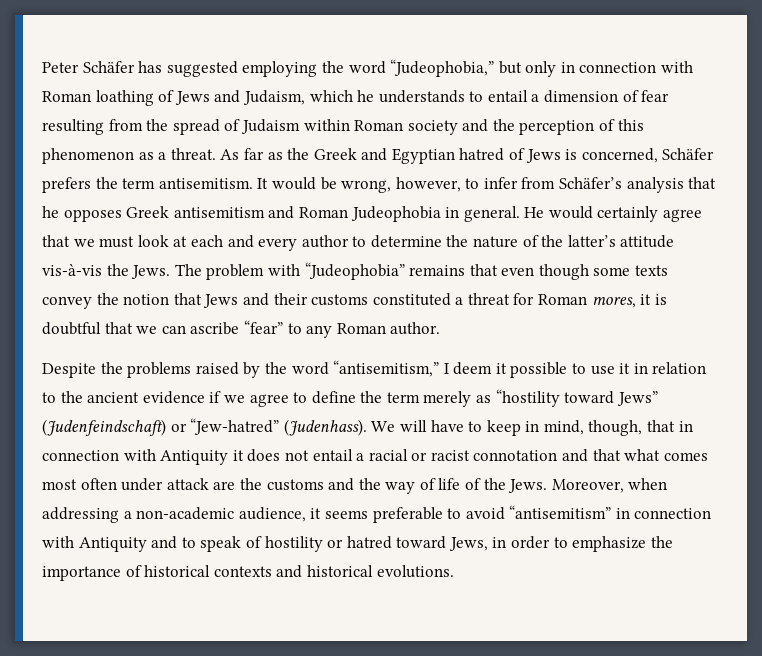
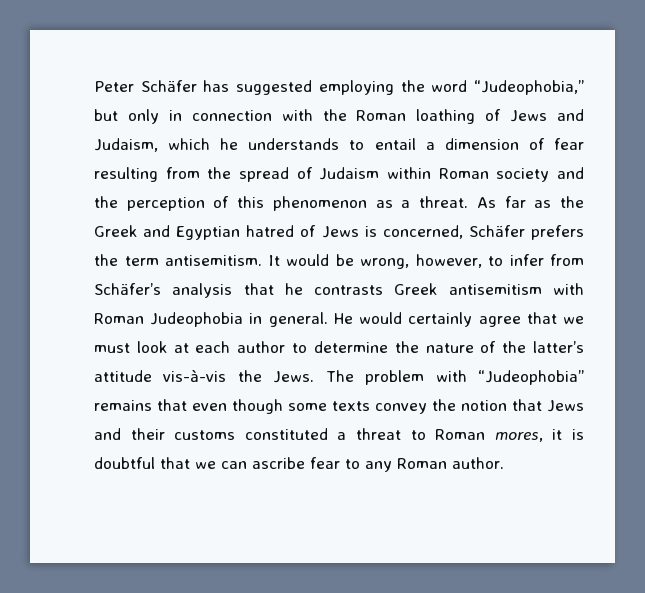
- Peter Schäfer has suggested employing the word “Judeophobia,” but only in connection with Roman loathing of Jews and Judaism, which he understands to entail a dimension of fear resulting from the spread of Judaism within Roman society and the perception of this phenomenon as a threat.
+ Peter Schäfer has suggested employing the word “Judeophobia,” but only in connection with the Roman loathing of Jews and Judaism, which he understands to entail a dimension of fear resulting from the spread of Judaism within Roman society and the perception of this phenomenon as a threat.
- It would be wrong, however, to infer from Schäfer’s analysis that he opposes Greek antisemitism and Roman Judeophobia in general.
+ It would be wrong, however, to infer from Schäfer’s analysis that he contrasts Greek antisemitism with Roman Judeophobia in general.
- He would certainly agree that we must look at each and every author to determine the nature of the latter’s attitude vis-à-vis the Jews.
+ He would certainly agree that we must look at each author to determine the nature of the latter’s attitude vis-à-vis the Jews.
- The problem with “Judeophobia” remains that even though some texts convey the notion that Jews and their customs constituted a threat for Roman mores, it is doubtful that we can ascribe “fear” to any Roman author.
+ The problem with “Judeophobia” remains that even though some texts convey the notion that Jews and their customs constituted a threat to Roman mores, it is doubtful that we can ascribe fear to any Roman author.
- Despite the problems raised by the word “antisemitism,” I deem it possible to use it in relation to the ancient evidence if we agree to define the term merely as “hostility toward Jews” (Judenfeindschaft) or “Jew-hatred” (Judenhass). We will have to keep in mind, though, that in connection with Antiquity it does not entail a racial or racist connotation and that what comes most often under attack are the customs and the way of life of the Jews. Moreover, when addressing a non-academic audience, it seems preferable to avoid “antisemitism” in connection with Antiquity and to speak of hostility or hatred toward Jews, in order to emphasize the importance of historical contexts and historical evolutions.

